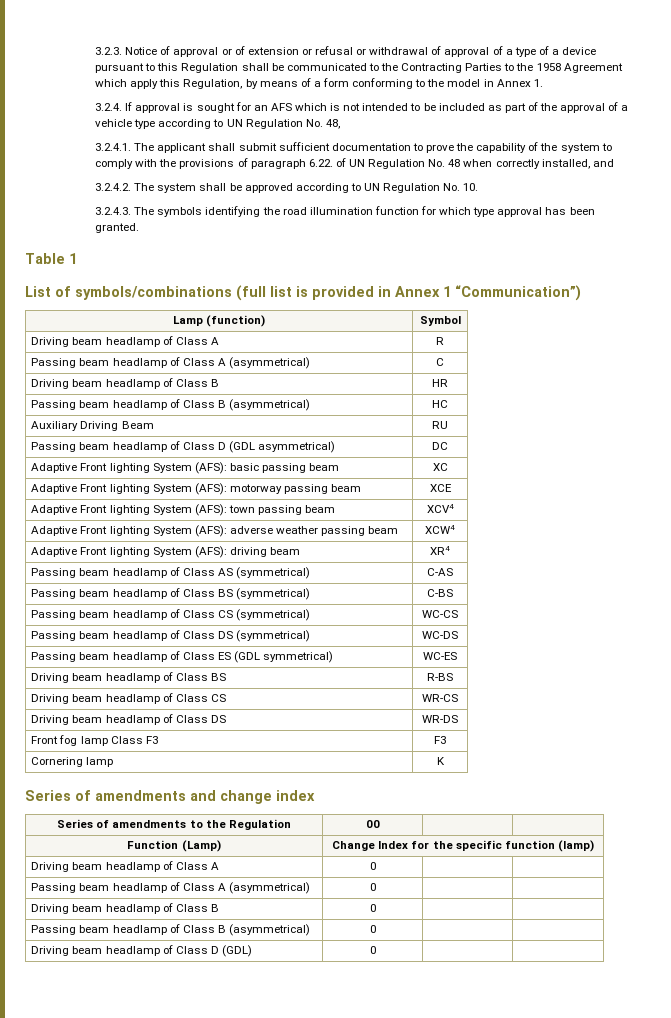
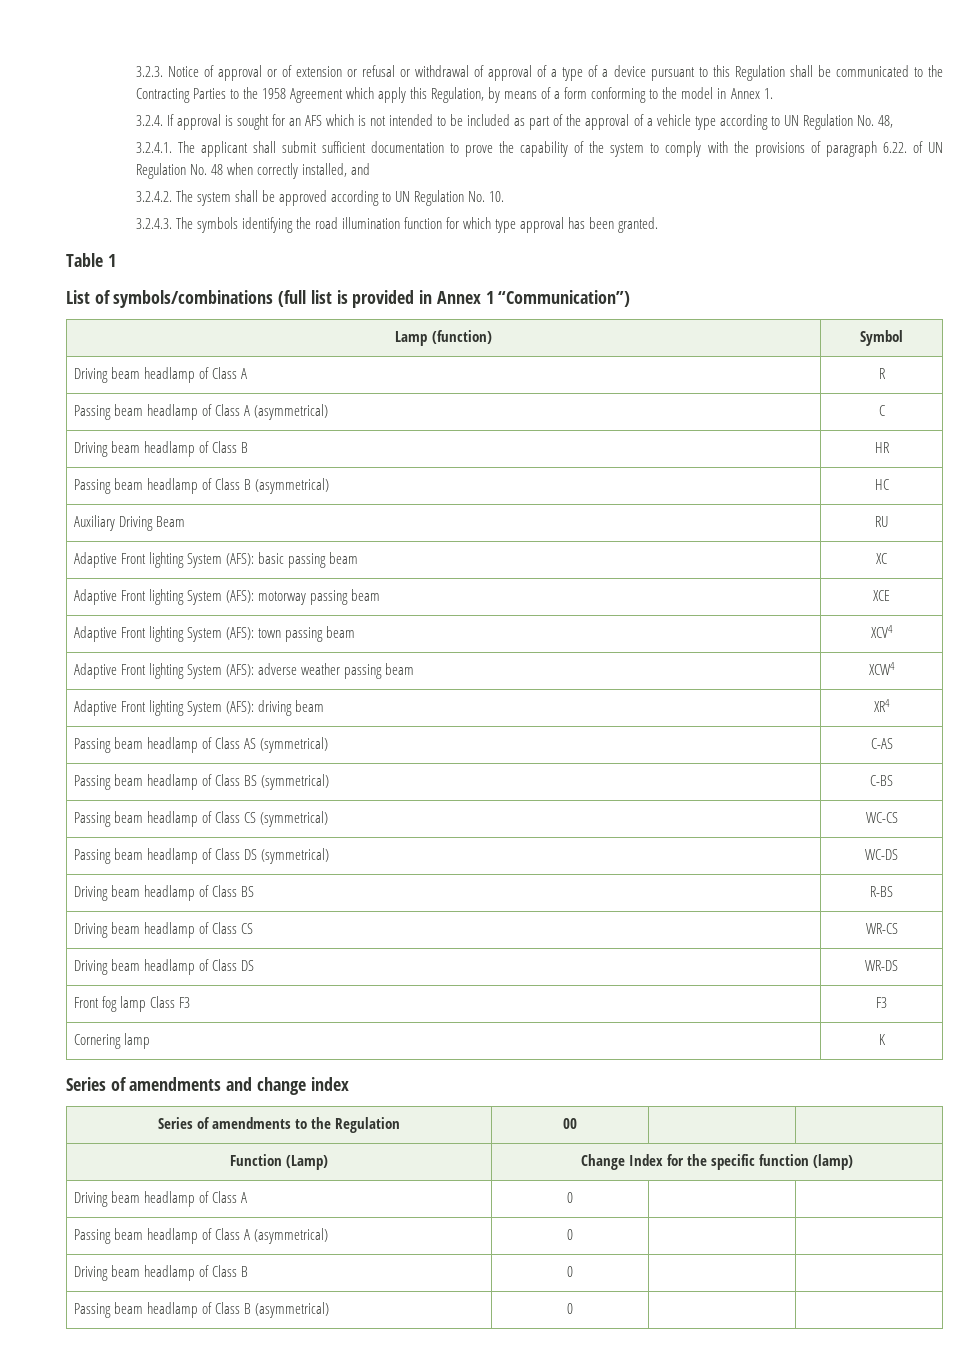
- Passing beam headlamp of Class D (GDL asymmetrical) | DC
- Passing beam headlamp of Class ES (GDL symmetrical) | WC-ES
- Driving beam headlamp of Class D (GDL) | 0 | |

